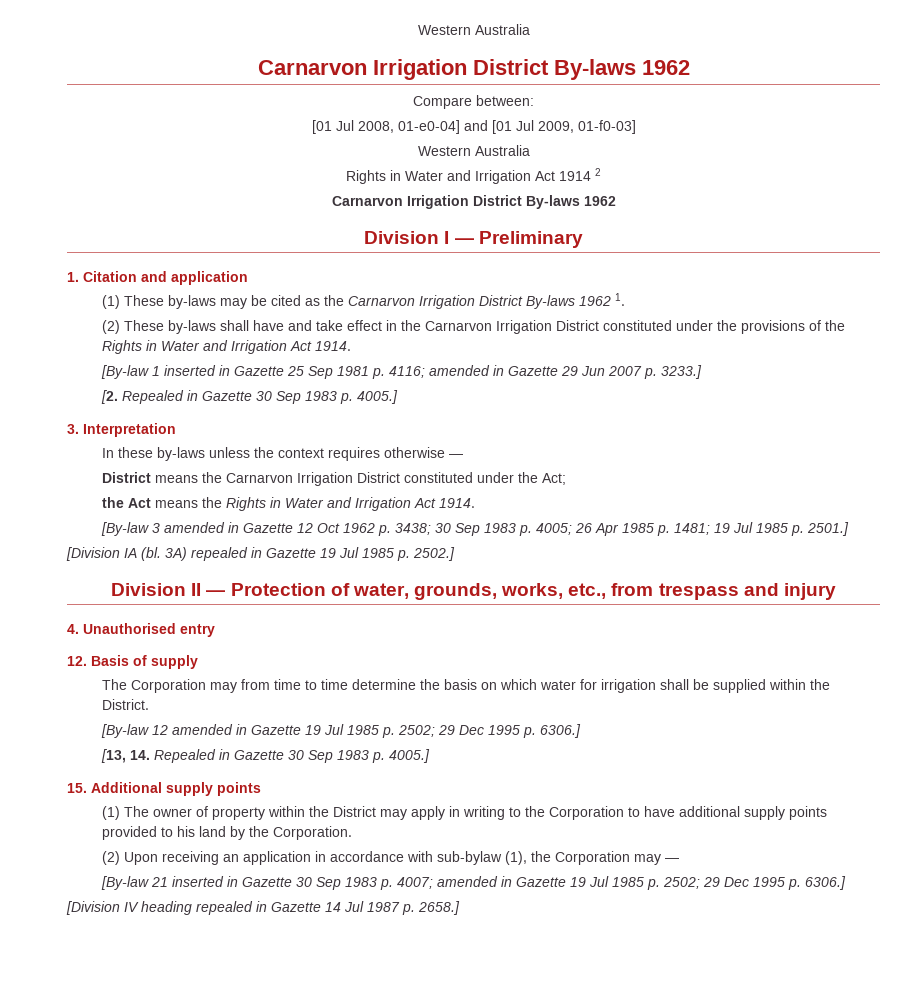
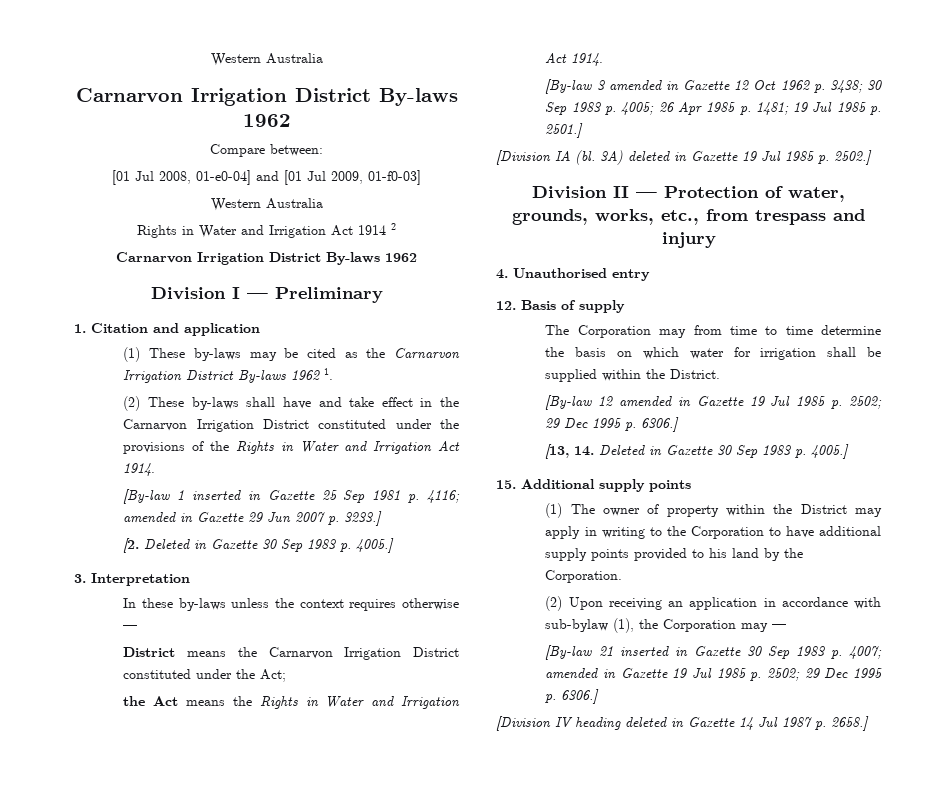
- [2. Repealed in Gazette 30 Sep 1983 p. 4005.]
+ [2. Deleted in Gazette 30 Sep 1983 p. 4005.]
- 3A) repealed in Gazette 19 Jul 1985 p. 2502.]
+ 3A) deleted in Gazette 19 Jul 1985 p. 2502.]
- [13, 14. Repealed in Gazette 30 Sep 1983 p. 4005.]
+ [13, 14. Deleted in Gazette 30 Sep 1983 p. 4005.]
- [Division IV heading repealed in Gazette 14 Jul 1987 p. 2658.]
+ [Division IV heading deleted in Gazette 14 Jul 1987 p. 2658.]

